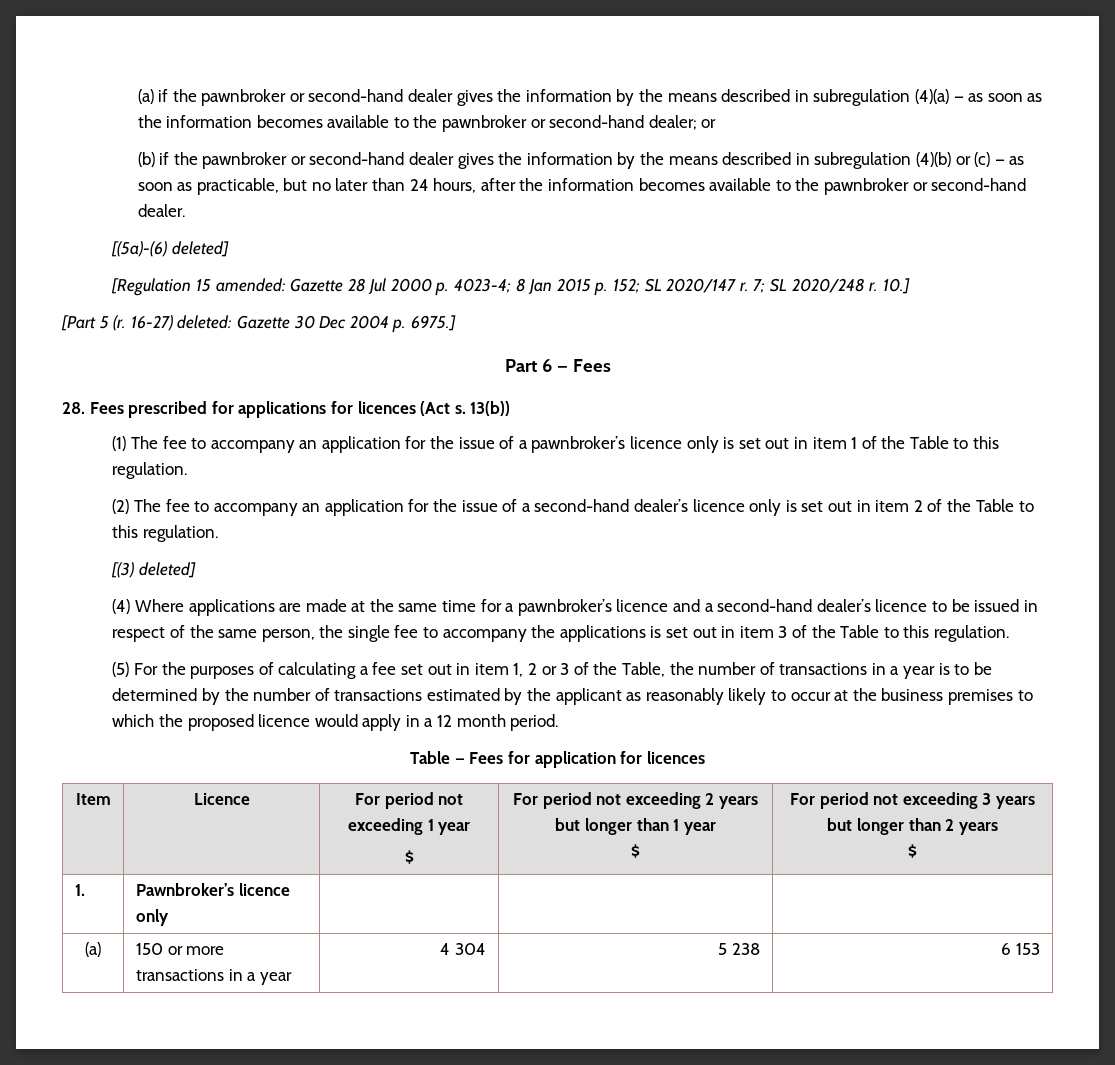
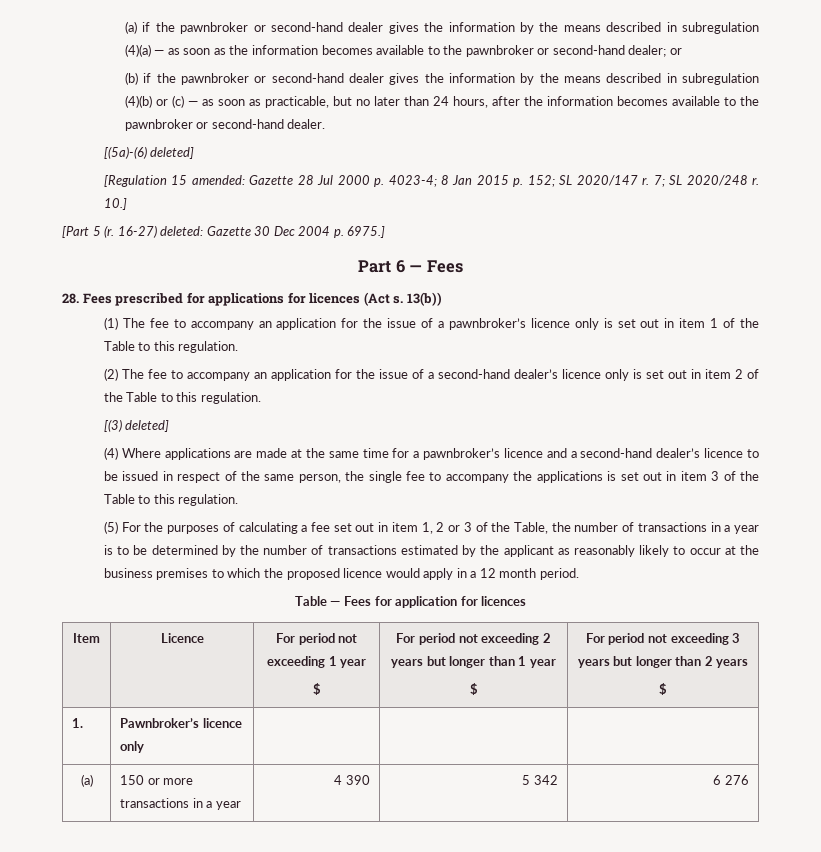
- (a) | 150 or more transactions in a year | 4 304 | 5 238 | 6 153
+ (a) | 150 or more transactions in a year | 4 390 | 5 342 | 6 276

